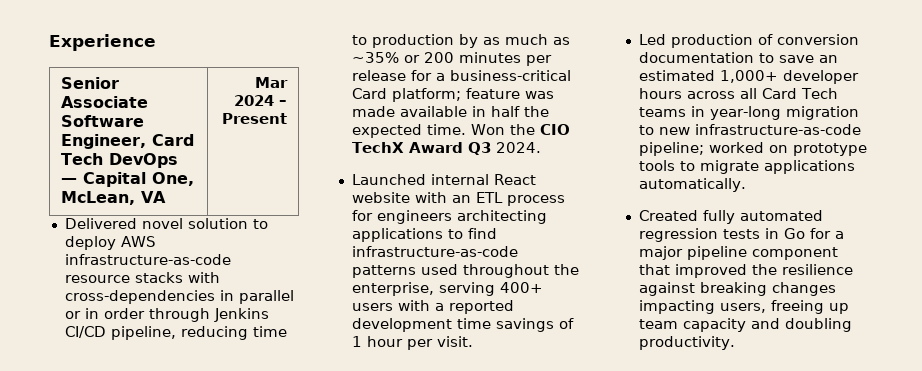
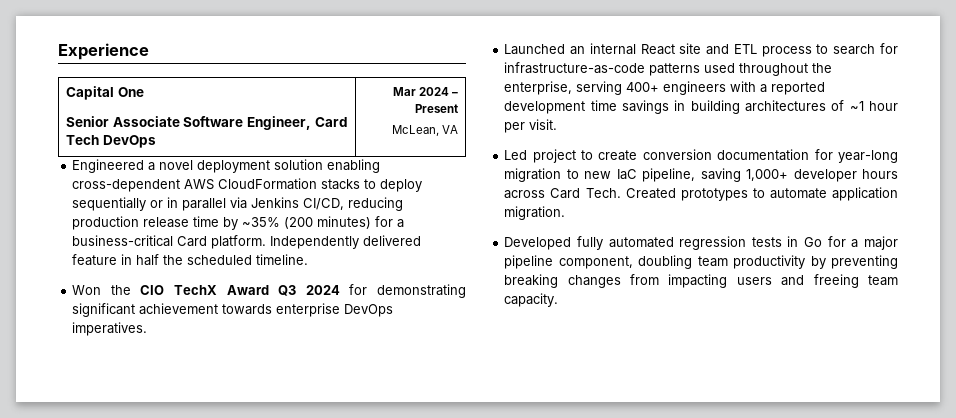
- Senior Associate Software Engineer, Card Tech DevOps — Capital One, McLean, VA | Mar 2024 – Present
- Delivered novel solution to deploy AWS infrastructure-as-code resource stacks with cross-dependencies in parallel or in order through Jenkins CI/CD pipeline, reducing time to production by as much as ~35% or 200 minutes per release for a business-critical Card platform; feature was made available in half the expected time. Won the CIO TechX Award Q3 2024.
+ Capital One
+ Senior Associate Software Engineer, Card Tech DevOps | Mar 2024 – Present
+ McLean, VA
+ Engineered a novel deployment solution enabling cross-dependent AWS CloudFormation stacks to deploy sequentially or in parallel via Jenkins CI/CD, reducing production release time by ~35% (200 minutes) for a business-critical Card platform. Independently delivered feature in half the scheduled timeline.
+ Won the CIO TechX Award Q3 2024 for demonstrating significant achievement towards enterprise DevOps imperatives.
- Launched internal React website with an ETL process for engineers architecting applications to find infrastructure-as-code patterns used throughout the enterprise, serving 400+ users with a reported development time savings of 1 hour per visit.
+ Launched an internal React site and ETL process to search for infrastructure-as-code patterns used throughout the enterprise, serving 400+ engineers with a reported development time savings in building architectures of ~1 hour per visit.
- Led production of conversion documentation to save an estimated 1,000+ developer hours across all Card Tech teams in year-long migration to new infrastructure-as-code pipeline; worked on prototype tools to migrate applications automatically.
- Created fully automated regression tests in Go for a major pipeline component that improved the resilience against breaking changes impacting users, freeing up team capacity and doubling productivity.
+ Led project to create conversion documentation for year-long migration to new IaC pipeline, saving 1,000+ developer hours across Card Tech. Created prototypes to automate application migration.
+ Developed fully automated regression tests in Go for a major pipeline component, doubling team productivity by preventing breaking changes from impacting users and freeing team capacity.

